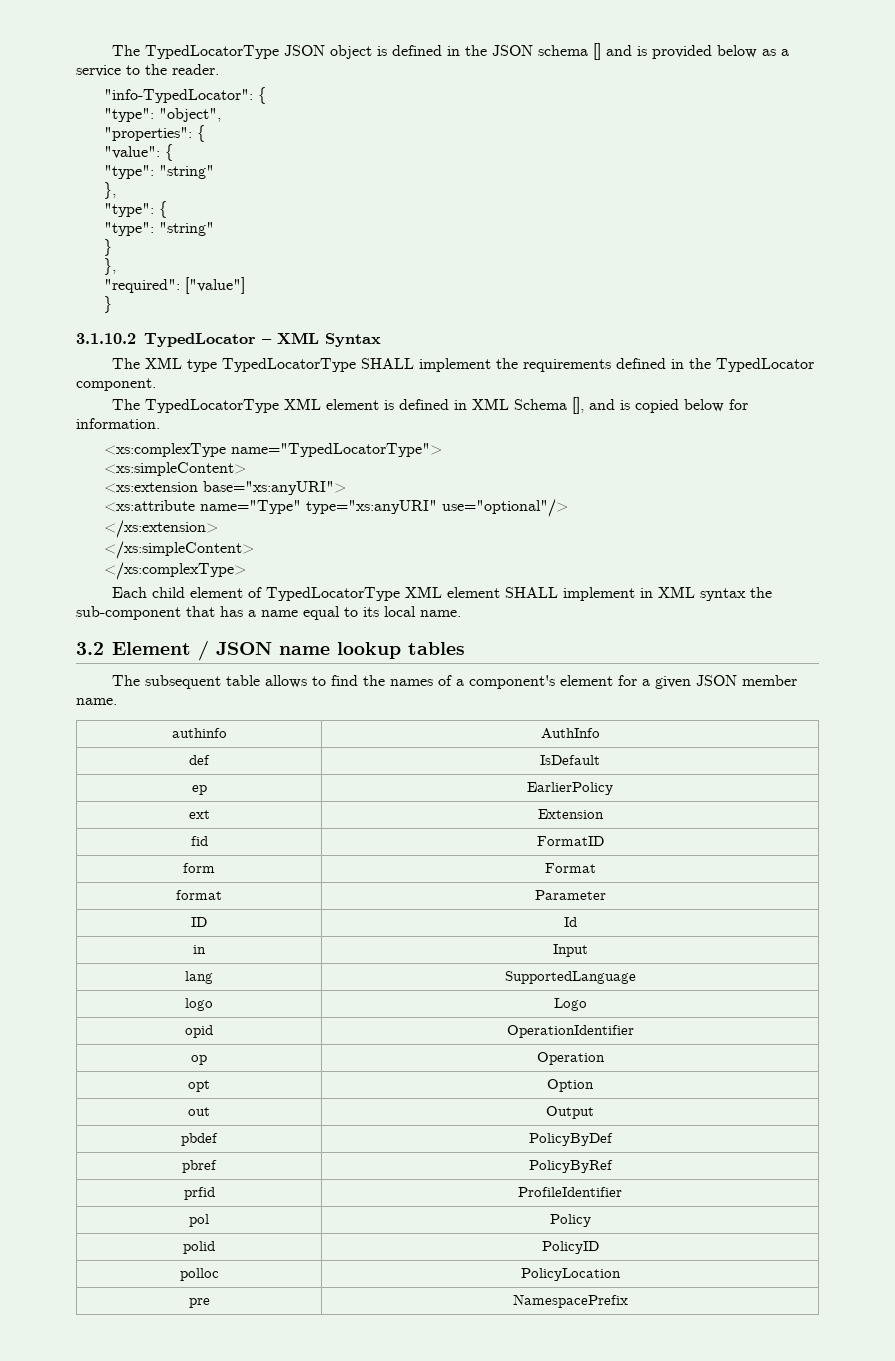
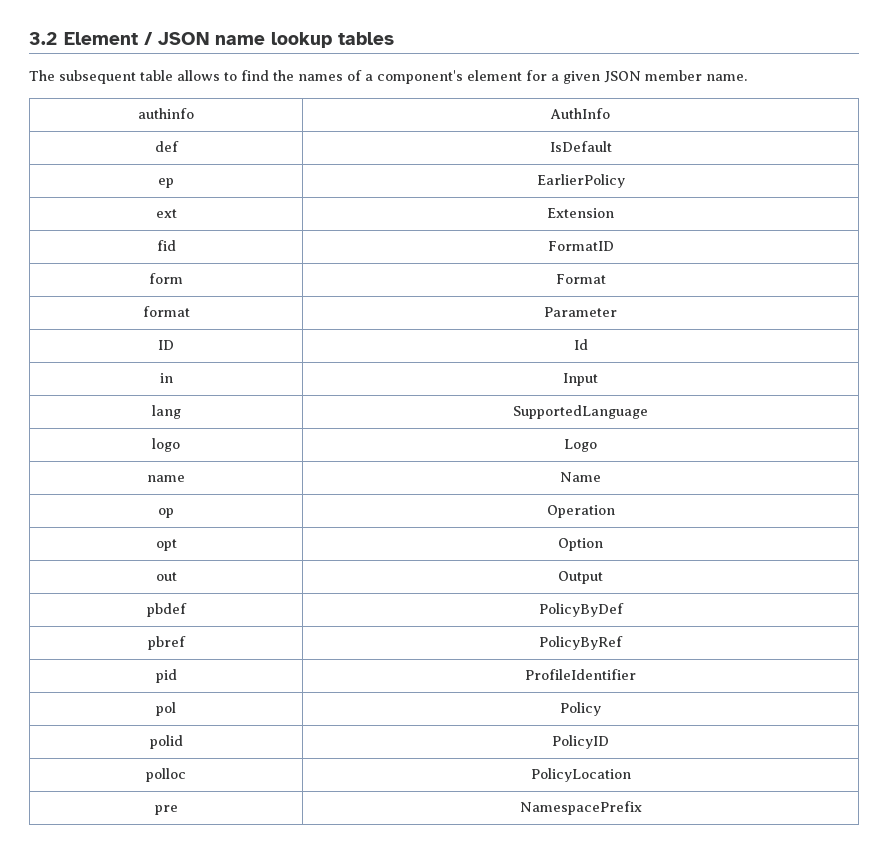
- The TypedLocatorType JSON object is defined in the JSON schema [] and is provided below as a service to the reader.
- "info-TypedLocator": {
- "type": "object",
- "properties": {
- "value": {
- "type": "string"
- },
- "type": {
- "type": "string"
- }
- },
- "required": ["value"]
- }
- 3.1.10.2 TypedLocator – XML Syntax
- The XML type TypedLocatorType SHALL implement the requirements defined in the TypedLocator component.
- The TypedLocatorType XML element is defined in XML Schema [], and is copied below for information.
- <xs:complexType name="TypedLocatorType">
- <xs:simpleContent>
- <xs:extension base="xs:anyURI">
- <xs:attribute name="Type" type="xs:anyURI" use="optional"/>
- </xs:extension>
- </xs:simpleContent>
- </xs:complexType>
- Each child element of TypedLocatorType XML element SHALL implement in XML syntax the sub-component that has a name equal to its local name.
- opid | OperationIdentifier
+ name | Name
- prfid | ProfileIdentifier
+ pid | ProfileIdentifier

